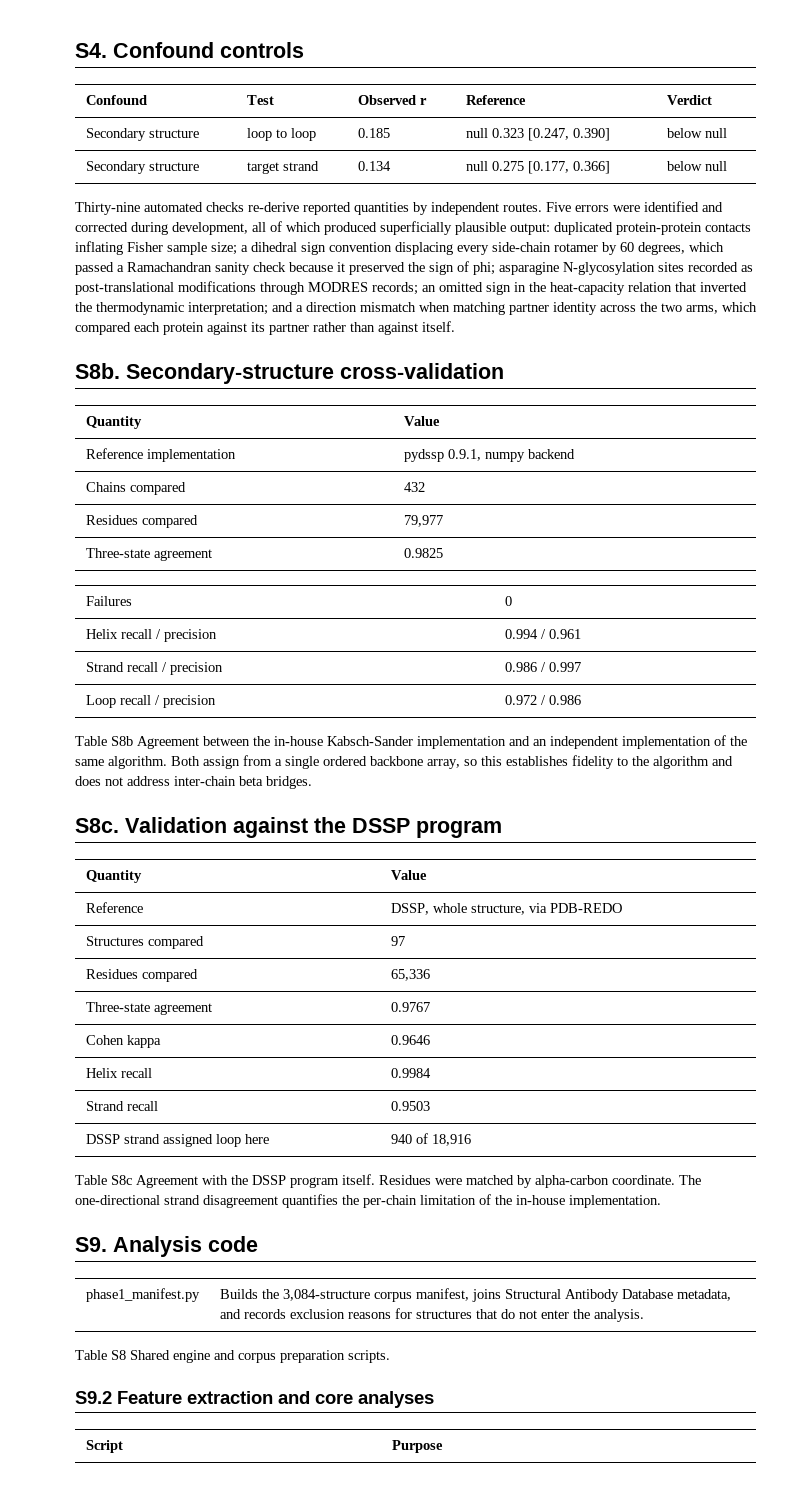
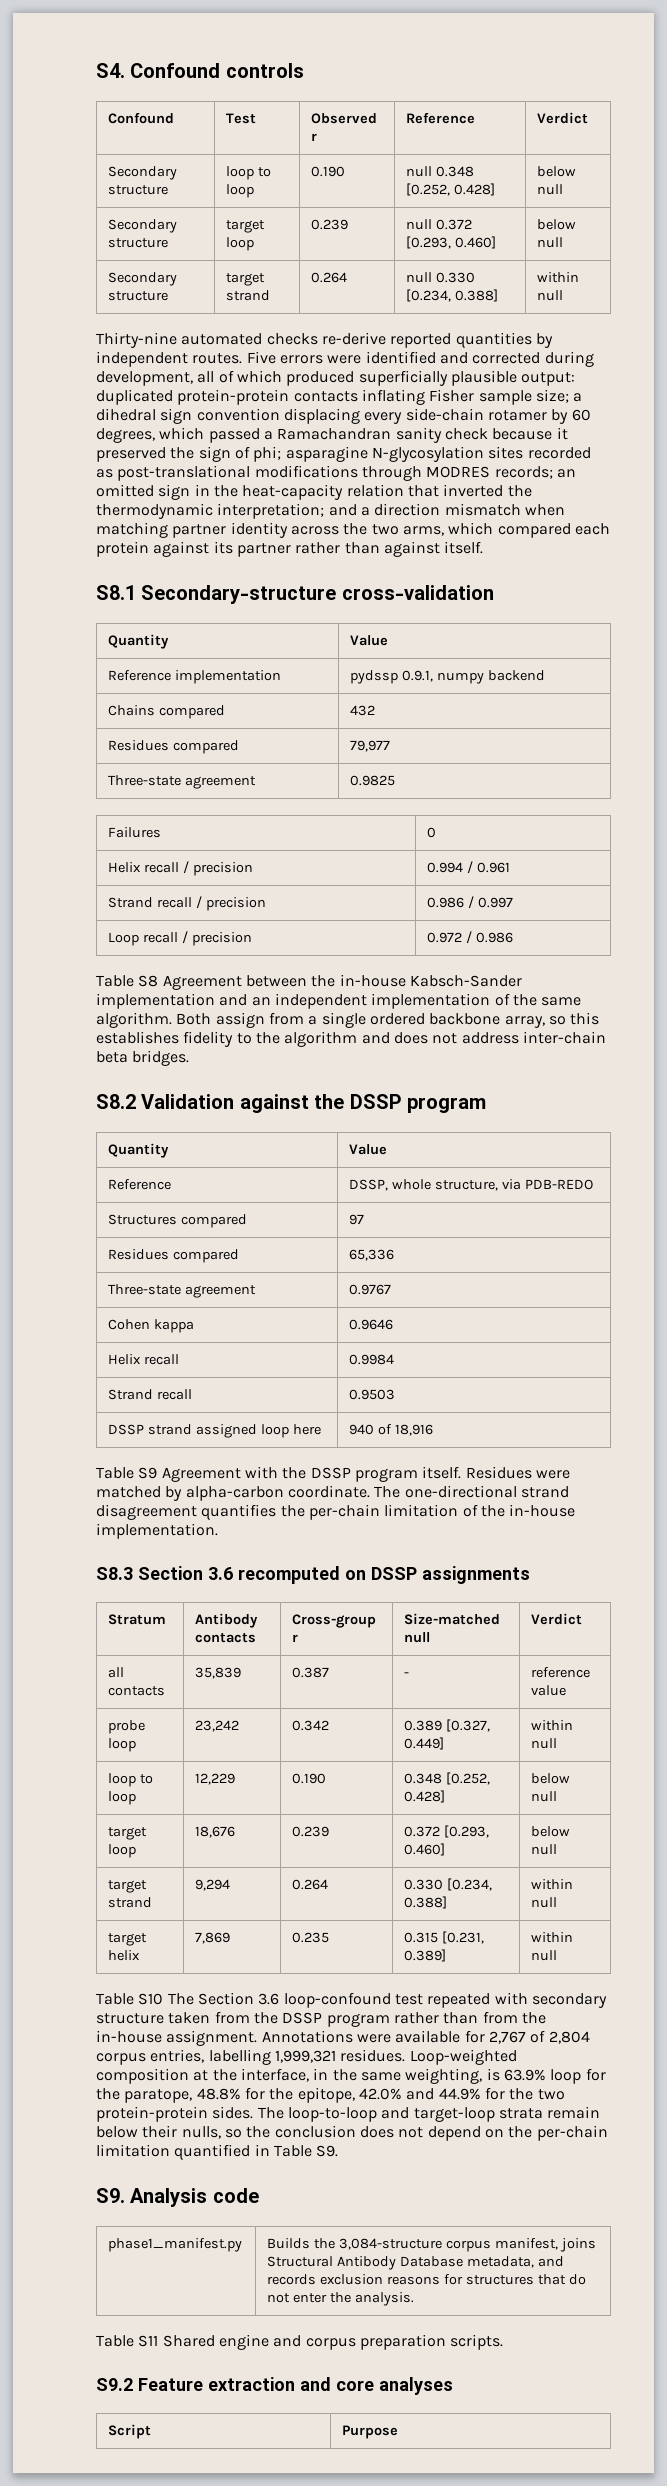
- Secondary structure | loop to loop | 0.185 | null 0.323 [0.247, 0.390] | below null
+ Secondary structure | loop to loop | 0.190 | null 0.348 [0.252, 0.428] | below null
+ Secondary structure | target loop | 0.239 | null 0.372 [0.293, 0.460] | below null
- Secondary structure | target strand | 0.134 | null 0.275 [0.177, 0.366] | below null
+ Secondary structure | target strand | 0.264 | null 0.330 [0.234, 0.388] | within null
- S8b. Secondary-structure cross-validation
+ S8.1 Secondary-structure cross-validation
- Table S8b Agreement between the in-house Kabsch-Sander implementation and an independent implementation of the same algorithm.
+ Table S8 Agreement between the in-house Kabsch-Sander implementation and an independent implementation of the same algorithm.
- S8c. Validation against the DSSP program
+ S8.2 Validation against the DSSP program
- Table S8c Agreement with the DSSP program itself.
+ Table S9 Agreement with the DSSP program itself.
+ S8.3 Section 3.6 recomputed on DSSP assignments
+ Stratum | Antibody contacts | Cross-group r | Size-matched null | Verdict
+ all contacts | 35,839 | 0.387 | - | reference value
+ probe loop | 23,242 | 0.342 | 0.389 [0.327, 0.449] | within null
+ loop to loop | 12,229 | 0.190 | 0.348 [0.252, 0.428] | below null
+ target loop | 18,676 | 0.239 | 0.372 [0.293, 0.460] | below null
+ target strand | 9,294 | 0.264 | 0.330 [0.234, 0.388] | within null
+ target helix | 7,869 | 0.235 | 0.315 [0.231, 0.389] | within null
+ Table S10 The Section 3.6 loop-confound test repeated with secondary structure taken from the DSSP program rather than from the in-house assignment. Annotations were available for 2,767 of 2,804 corpus entries, labelling 1,999,321 residues. Loop-weighted composition at the interface, in the same weighting, is 63.9% loop for the paratope, 48.8% for the epitope, 42.0% and 44.9% for the two protein-protein sides. The loop-to-loop and target-loop strata remain below their nulls, so the conclusion does not depend on the per-chain limitation quantified in Table S9.
- Table S8 Shared engine and corpus preparation scripts.
+ Table S11 Shared engine and corpus preparation scripts.

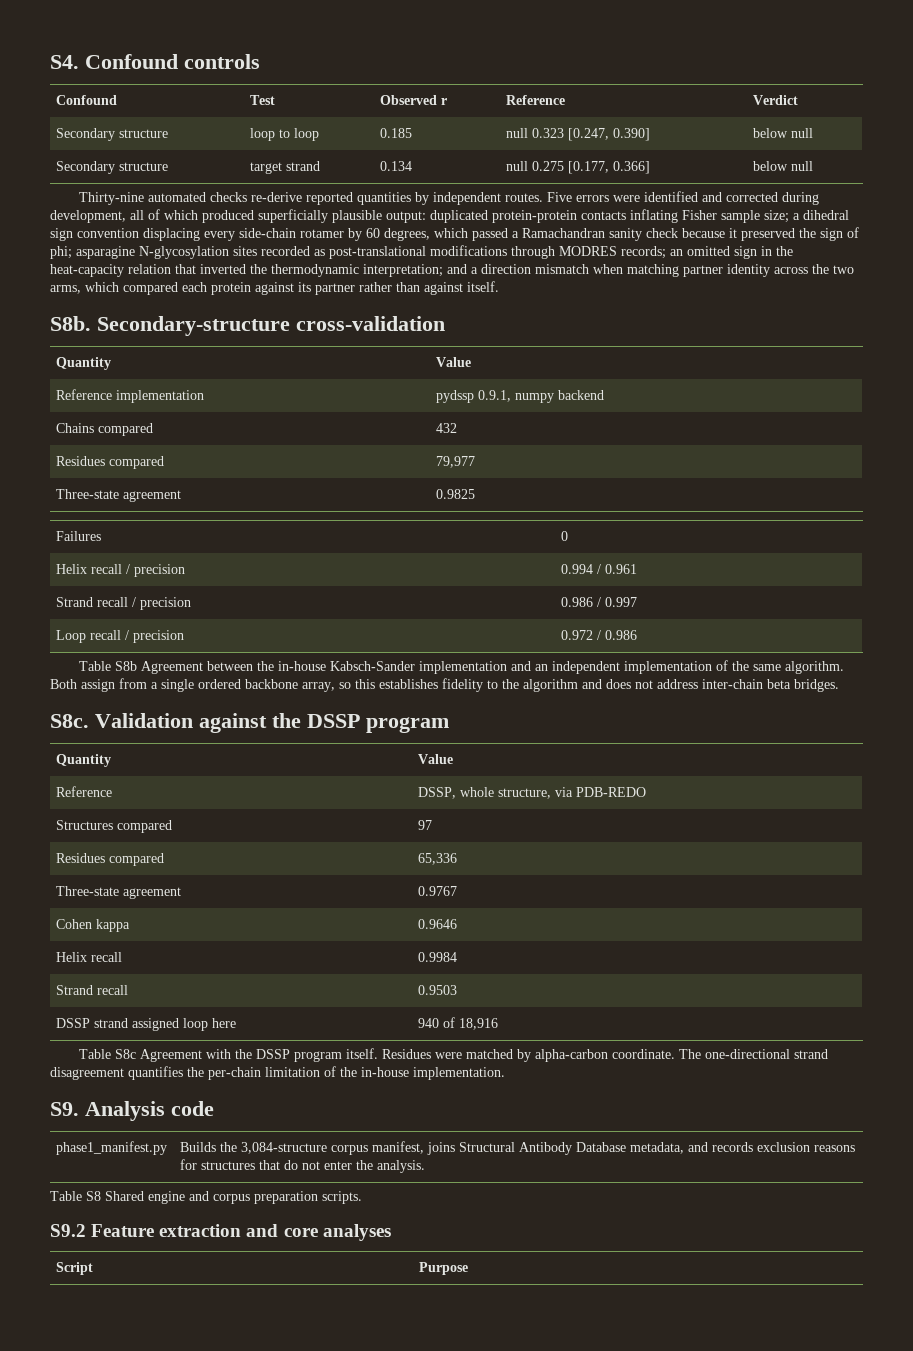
- Secondary structure | loop to loop | 0.190 | null 0.348 [0.252, 0.428] | below null
- Secondary structure | target loop | 0.239 | null 0.372 [0.293, 0.460] | below null
+ Secondary structure | loop to loop | 0.185 | null 0.323 [0.247, 0.390] | below null
- Secondary structure | target strand | 0.264 | null 0.330 [0.234, 0.388] | within null
+ Secondary structure | target strand | 0.134 | null 0.275 [0.177, 0.366] | below null
- S8.1 Secondary-structure cross-validation
+ S8b. Secondary-structure cross-validation
- Table S8 Agreement between the in-house Kabsch-Sander implementation and an independent implementation of the same algorithm.
+ Table S8b Agreement between the in-house Kabsch-Sander implementation and an independent implementation of the same algorithm.
- S8.2 Validation against the DSSP program
+ S8c. Validation against the DSSP program
- Table S9 Agreement with the DSSP program itself.
+ Table S8c Agreement with the DSSP program itself.
- S8.3 Section 3.6 recomputed on DSSP assignments
- Stratum | Antibody contacts | Cross-group r | Size-matched null | Verdict
- all contacts | 35,839 | 0.387 | - | reference value
- probe loop | 23,242 | 0.342 | 0.389 [0.327, 0.449] | within null
- loop to loop | 12,229 | 0.190 | 0.348 [0.252, 0.428] | below null
- target loop | 18,676 | 0.239 | 0.372 [0.293, 0.460] | below null
- target strand | 9,294 | 0.264 | 0.330 [0.234, 0.388] | within null
- target helix | 7,869 | 0.235 | 0.315 [0.231, 0.389] | within null
- Table S10 The Section 3.6 loop-confound test repeated with secondary structure taken from the DSSP program rather than from the in-house assignment. Annotations were available for 2,767 of 2,804 corpus entries, labelling 1,999,321 residues. Loop-weighted composition at the interface, in the same weighting, is 63.9% loop for the paratope, 48.8% for the epitope, 42.0% and 44.9% for the two protein-protein sides. The loop-to-loop and target-loop strata remain below their nulls, so the conclusion does not depend on the per-chain limitation quantified in Table S9.
- Table S11 Shared engine and corpus preparation scripts.
+ Table S8 Shared engine and corpus preparation scripts.

